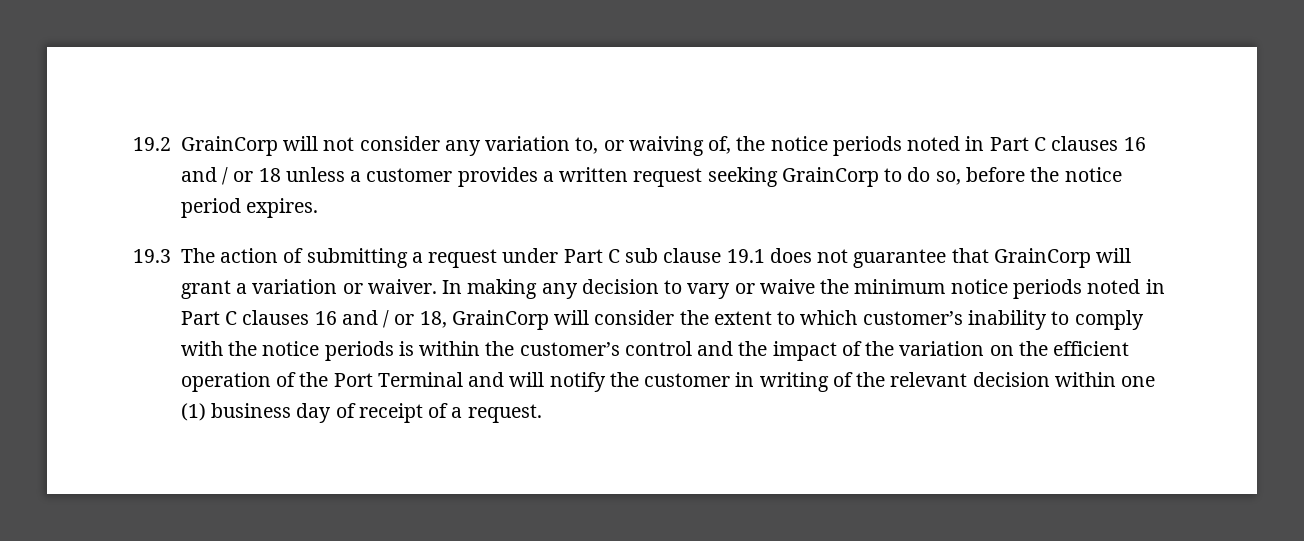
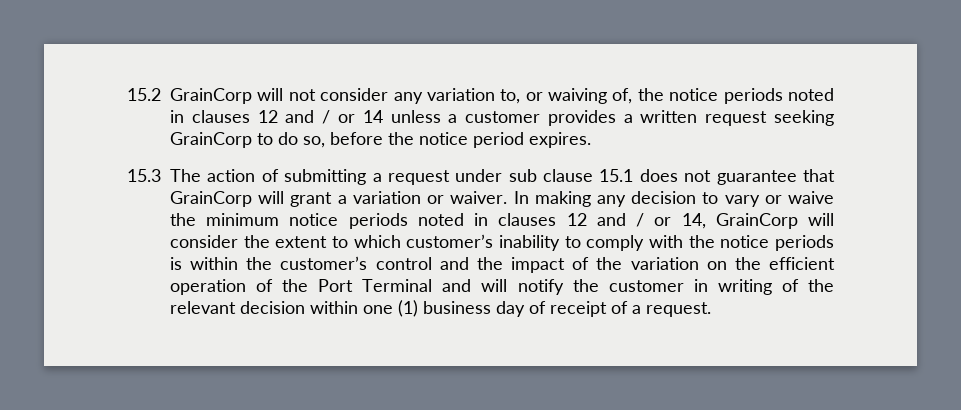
- 19.2 GrainCorp will not consider any variation to, or waiving of, the notice periods noted in Part C clauses 16 and / or 18 unless a customer provides a written request seeking GrainCorp to do so, before the notice period expires.
+ 15.2 GrainCorp will not consider any variation to, or waiving of, the notice periods noted in clauses 12 and / or 14 unless a customer provides a written request seeking GrainCorp to do so, before the notice period expires.
- 19.3 The action of submitting a request under Part C sub clause 19.1 does not guarantee that GrainCorp will grant a variation or waiver.
+ 15.3 The action of submitting a request under sub clause 15.1 does not guarantee that GrainCorp will grant a variation or waiver.
- In making any decision to vary or waive the minimum notice periods noted in Part C clauses 16 and / or 18, GrainCorp will consider the extent to which customer’s inability to comply with the notice periods is within the customer’s control and the impact of the variation on the efficient operation of the Port Terminal and will notify the customer in writing of the relevant decision within one (1) business day of receipt of a request.
+ In making any decision to vary or waive the minimum notice periods noted in clauses 12 and / or 14, GrainCorp will consider the extent to which customer’s inability to comply with the notice periods is within the customer’s control and the impact of the variation on the efficient operation of the Port Terminal and will notify the customer in writing of the relevant decision within one (1) business day of receipt of a request.

